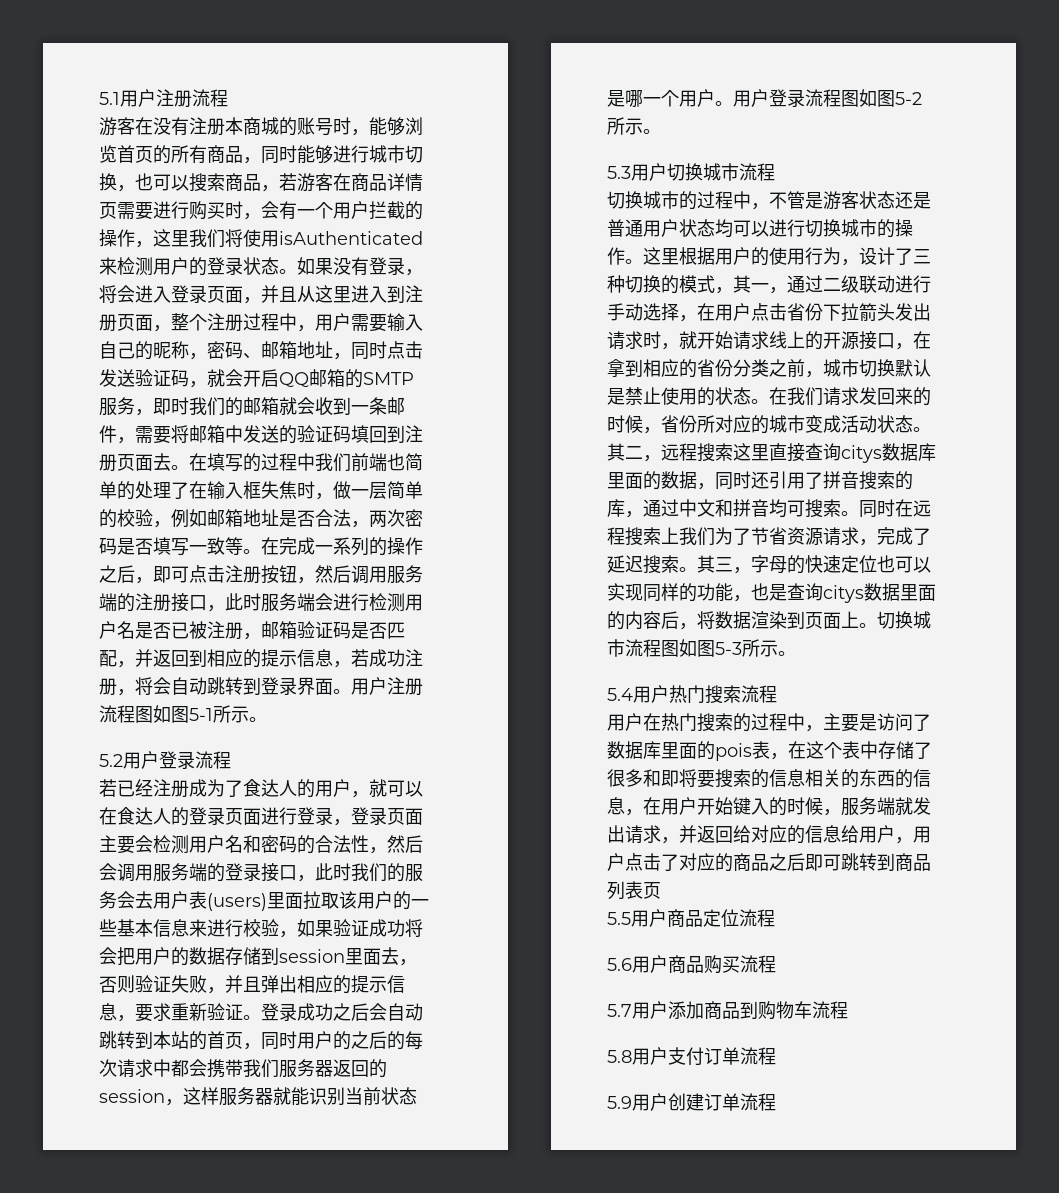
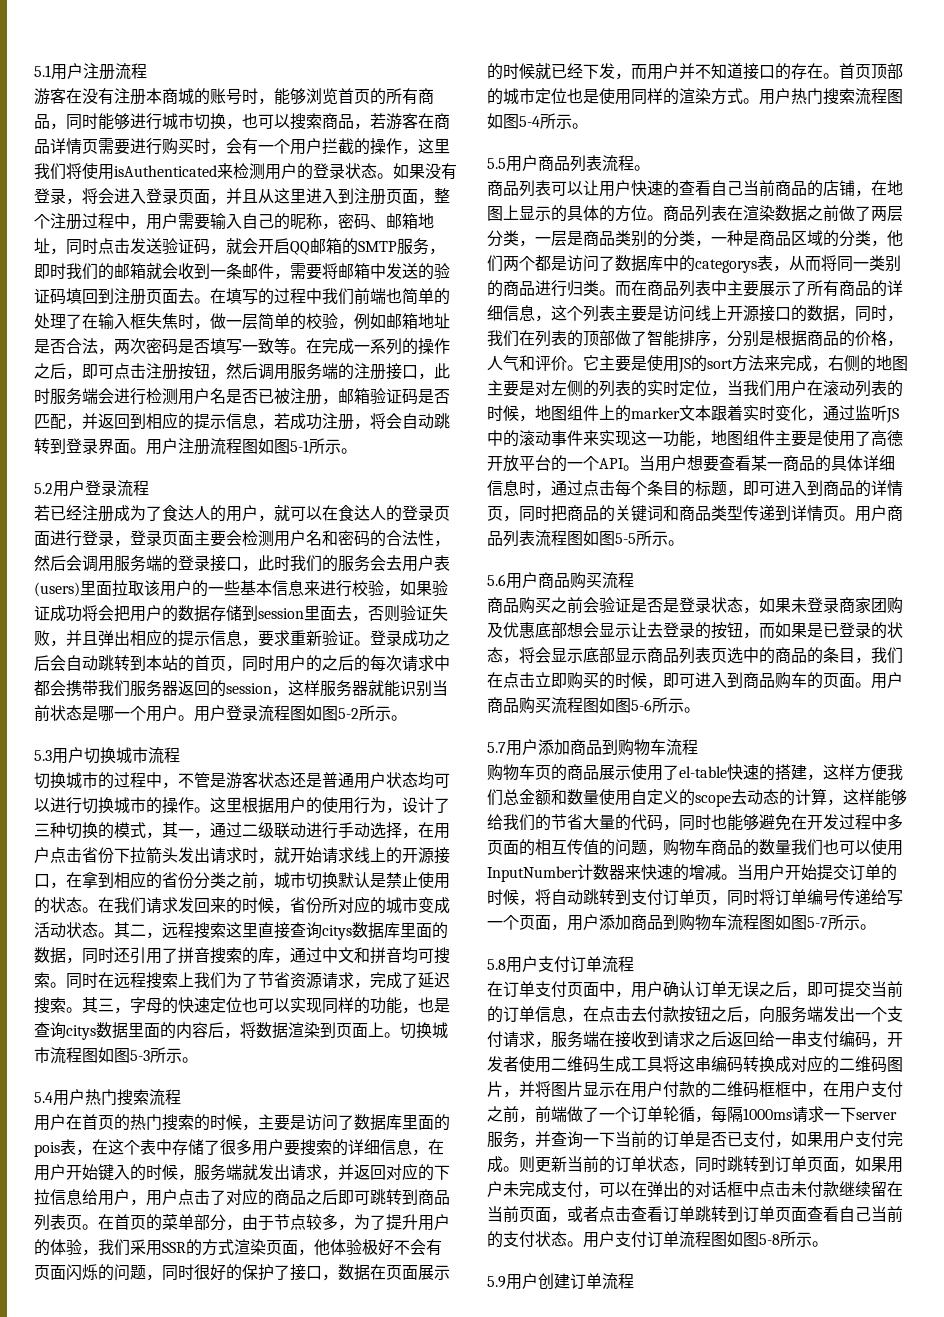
- 用户在热门搜索的过程中，主要是访问了数据库里面的pois表，在这个表中存储了很多和即将要搜索的信息相关的东西的信息，在用户开始键入的时候，服务端就发出请求，并返回给对应的信息给用户，用户点击了对应的商品之后即可跳转到商品列表页
- 5.5用户商品定位流程
+ 用户在首页的热门搜索的时候，主要是访问了数据库里面的pois表，在这个表中存储了很多用户要搜索的详细信息，在用户开始键入的时候，服务端就发出请求，并返回对应的下拉信息给用户，用户点击了对应的商品之后即可跳转到商品列表页。在首页的菜单部分，由于节点较多，为了提升用户的体验，我们采用SSR的方式渲染页面，他体验极好不会有页面闪烁的问题，同时很好的保护了接口，数据在页面展示的时候就已经下发，而用户并不知道接口的存在。首页顶部的城市定位也是使用同样的渲染方式。用户热门搜索流程图如图5-4所示。
+ 5.5用户商品列表流程。
+ 商品列表可以让用户快速的查看自己当前商品的店铺，在地图上显示的具体的方位。商品列表在渲染数据之前做了两层分类，一层是商品类别的分类，一种是商品区域的分类，他们两个都是访问了数据库中的categorys表，从而将同一类别的商品进行归类。而在商品列表中主要展示了所有商品的详细信息，这个列表主要是访问线上开源接口的数据，同时，我们在列表的顶部做了智能排序，分别是根据商品的价格，人气和评价。它主要是使用JS的sort方法来完成，右侧的地图主要是对左侧的列表的实时定位，当我们用户在滚动列表的时候，地图组件上的marker文本跟着实时变化，通过监听JS中的滚动事件来实现这一功能，地图组件主要是使用了高德开放平台的一个API。当用户想要查看某一商品的具体详细信息时，通过点击每个条目的标题，即可进入到商品的详情页，同时把商品的关键词和商品类型传递到详情页。用户商品列表流程图如图5-5所示。
+ 商品购买之前会验证是否是登录状态，如果未登录商家团购及优惠底部想会显示让去登录的按钮，而如果是已登录的状态，将会显示底部显示商品列表页选中的商品的条目，我们在点击立即购买的时候，即可进入到商品购车的页面。用户商品购买流程图如图5-6所示。
+ 购物车页的商品展示使用了el-table快速的搭建，这样方便我们总金额和数量使用自定义的scope去动态的计算，这样能够给我们的节省大量的代码，同时也能够避免在开发过程中多页面的相互传值的问题，购物车商品的数量我们也可以使用InputNumber计数器来快速的增减。当用户开始提交订单的时候，将自动跳转到支付订单页，同时将订单编号传递给写一个页面，用户添加商品到购物车流程图如图5-7所示。
+ 在订单支付页面中，用户确认订单无误之后，即可提交当前的订单信息，在点击去付款按钮之后，向服务端发出一个支付请求，服务端在接收到请求之后返回给一串支付编码，开发者使用二维码生成工具将这串编码转换成对应的二维码图片，并将图片显示在用户付款的二维码框框中，在用户支付之前，前端做了一个订单轮循，每隔1000ms请求一下server服务，并查询一下当前的订单是否已支付，如果用户支付完成。则更新当前的订单状态，同时跳转到订单页面，如果用户未完成支付，可以在弹出的对话框中点击未付款继续留在当前页面，或者点击查看订单跳转到订单页面查看自己当前的支付状态。用户支付订单流程图如图5-8所示。

